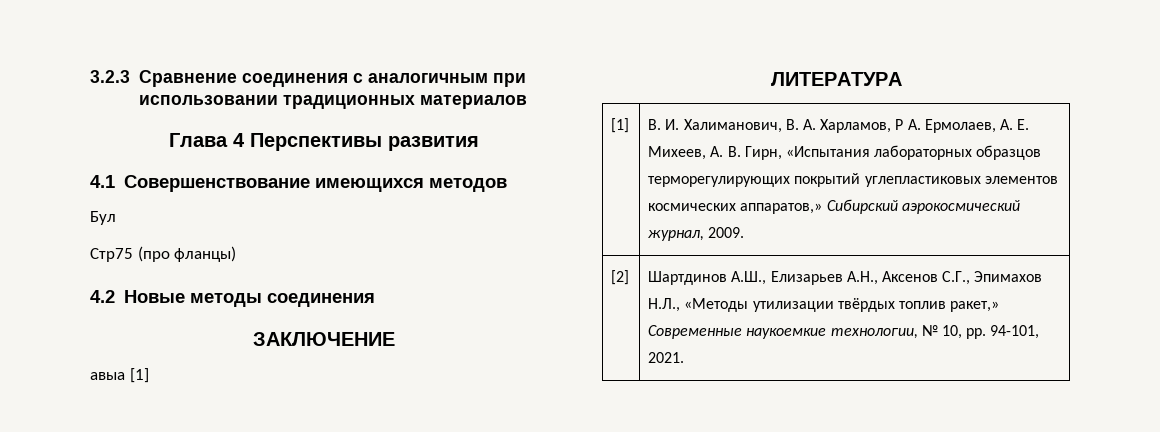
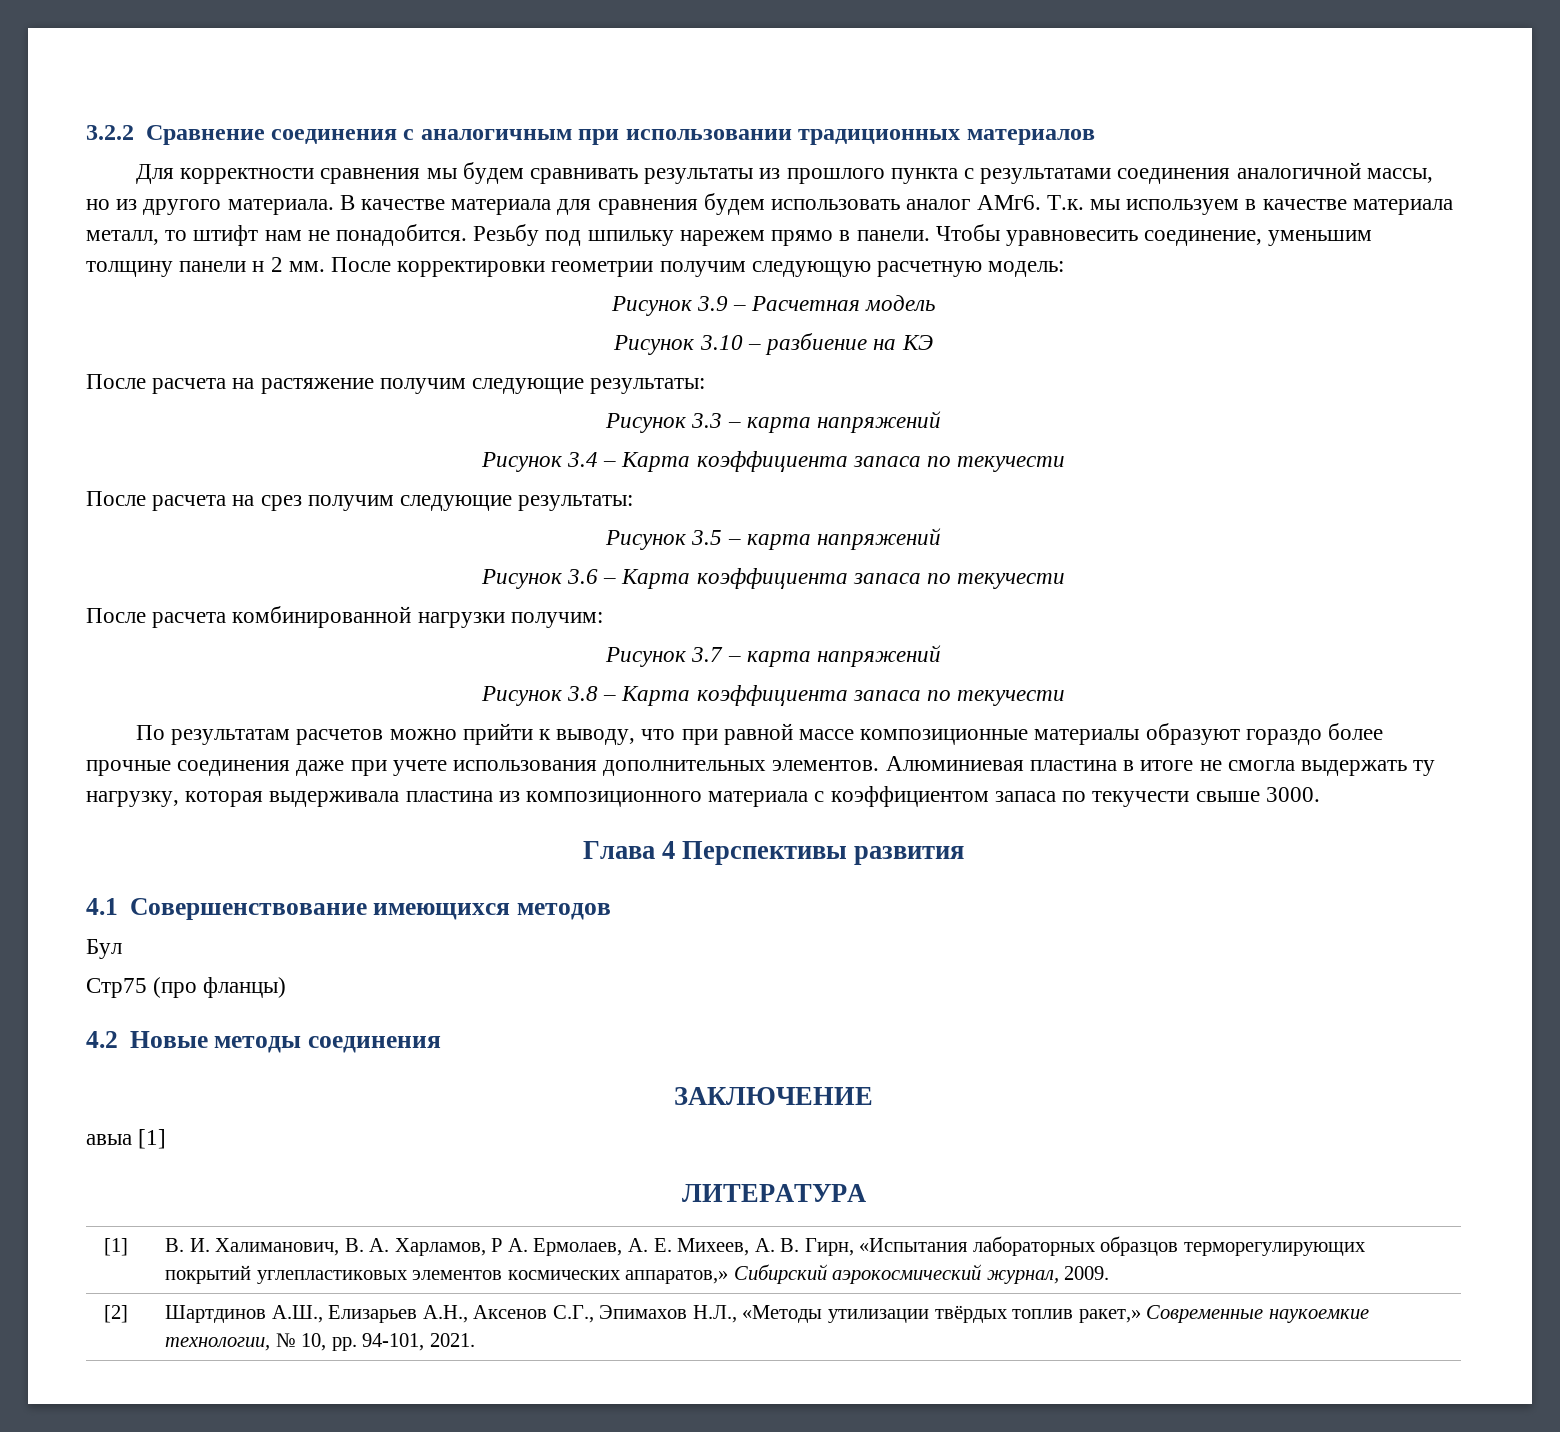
- 3.2.3 Сравнение соединения с аналогичным при использовании традиционных материалов
+ 3.2.2 Сравнение соединения с аналогичным при использовании традиционных материалов
+ Для корректности сравнения мы будем сравнивать результаты из прошлого пункта с результатами соединения аналогичной массы, но из другого материала. В качестве материала для сравнения будем использовать аналог АМг6. Т.к. мы используем в качестве материала металл, то штифт нам не понадобится. Резьбу под шпильку нарежем прямо в панели. Чтобы уравновесить соединение, уменьшим толщину панели н 2 мм. После корректировки геометрии получим следующую расчетную модель:
+ Рисунок 3.9 – Расчетная модель
+ Рисунок 3.10 – разбиение на КЭ
+ После расчета на растяжение получим следующие результаты:
+ Рисунок 3.3 – карта напряжений
+ Рисунок 3.4 – Карта коэффициента запаса по текучести
+ После расчета на срез получим следующие результаты:
+ Рисунок 3.5 – карта напряжений
+ Рисунок 3.6 – Карта коэффициента запаса по текучести
+ После расчета комбинированной нагрузки получим:
+ Рисунок 3.7 – карта напряжений
+ Рисунок 3.8 – Карта коэффициента запаса по текучести
+ По результатам расчетов можно прийти к выводу, что при равной массе композиционные материалы образуют гораздо более прочные соединения даже при учете использования дополнительных элементов. Алюминиевая пластина в итоге не смогла выдержать ту нагрузку, которая выдерживала пластина из композиционного материала с коэффициентом запаса по текучести свыше 3000.

